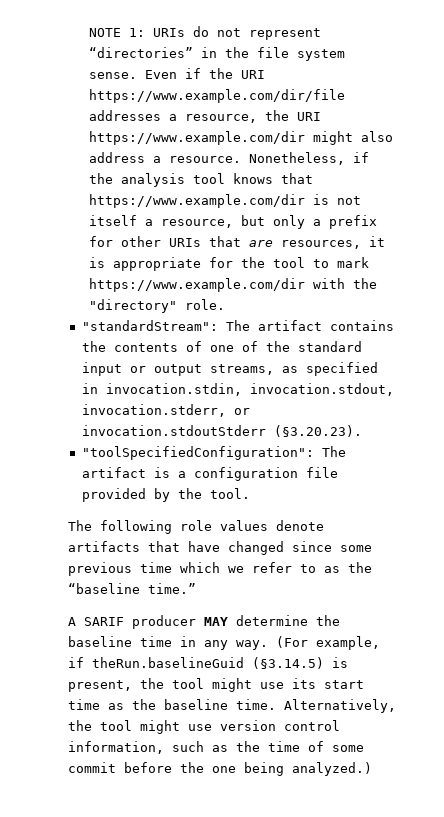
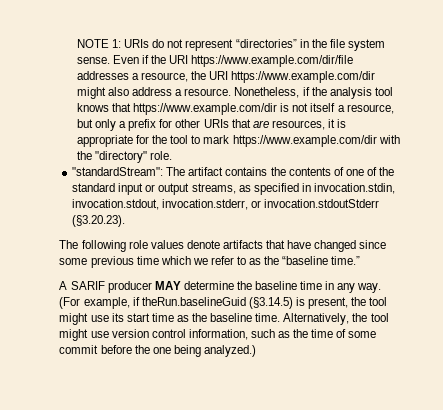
- "toolSpecifiedConfiguration": The artifact is a configuration file provided by the tool.

